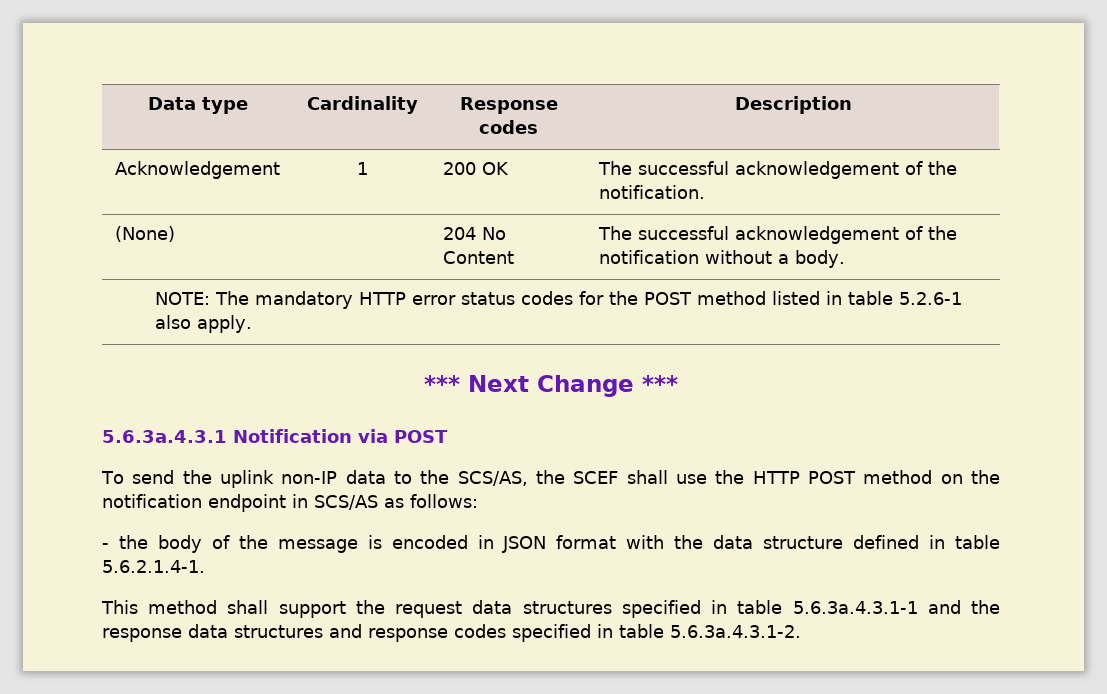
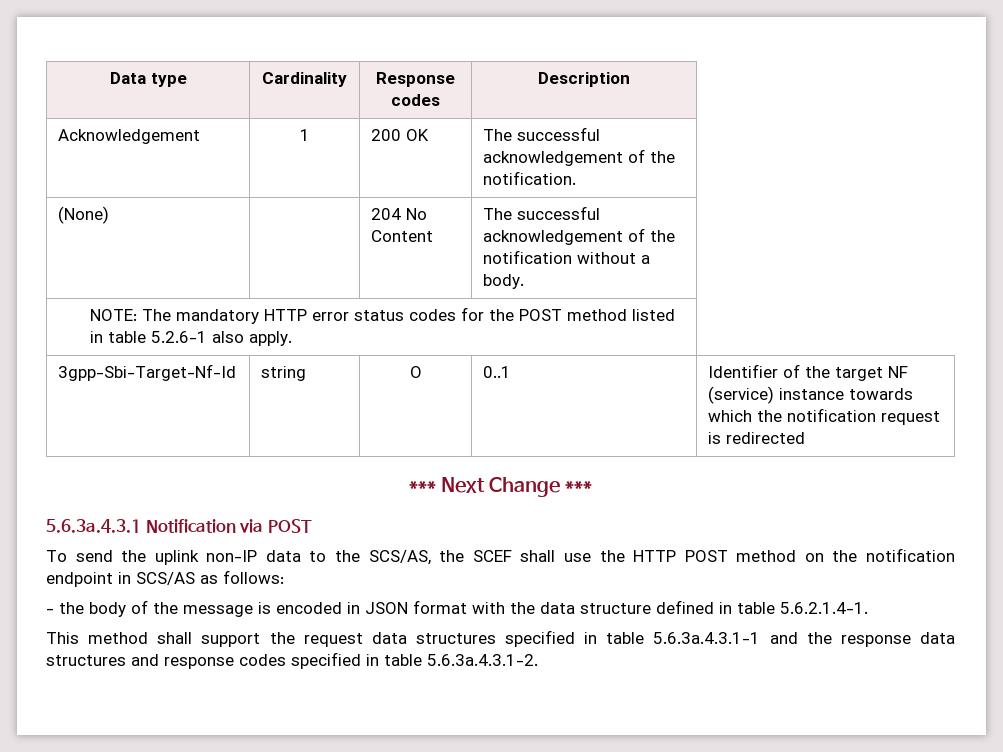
+ 3gpp-Sbi-Target-Nf-Id | string | O | 0..1 | Identifier of the target NF (service) instance towards which the notification request is redirected

